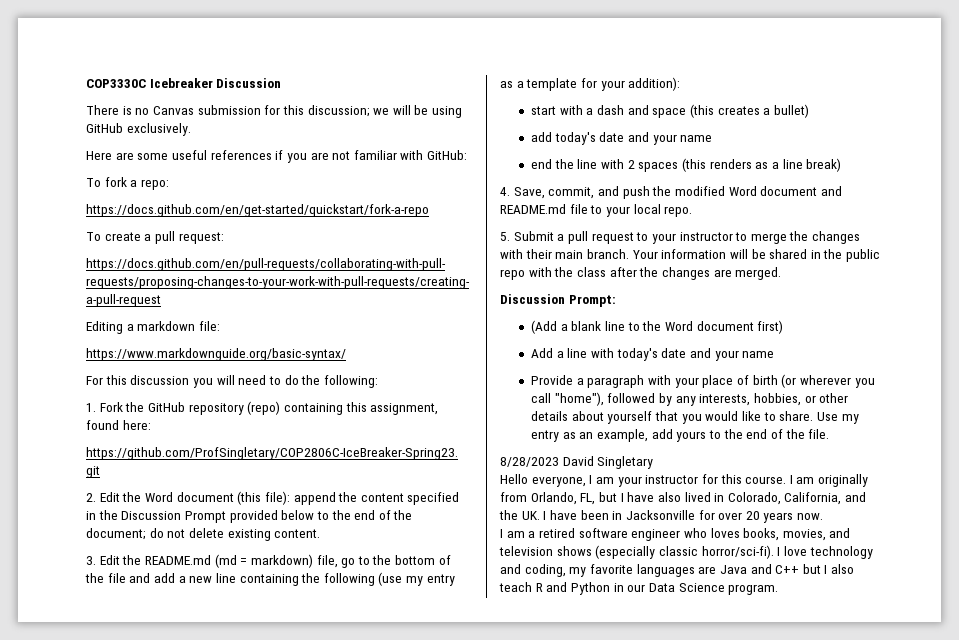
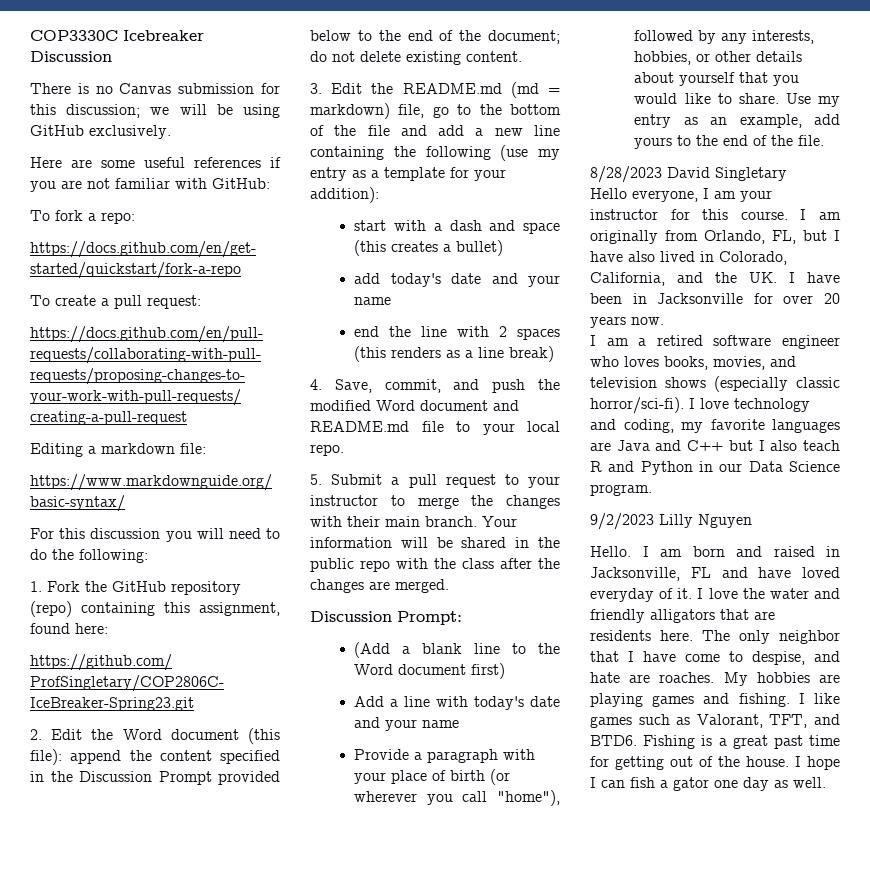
+ 9/2/2023 Lilly Nguyen
+ Hello. I am born and raised in Jacksonville, FL and have loved everyday of it. I love the water and friendly alligators that are residents here. The only neighbor that I have come to despise, and hate are roaches. My hobbies are playing games and fishing. I like games such as Valorant, TFT, and BTD6. Fishing is a great past time for getting out of the house. I hope I can fish a gator one day as well.

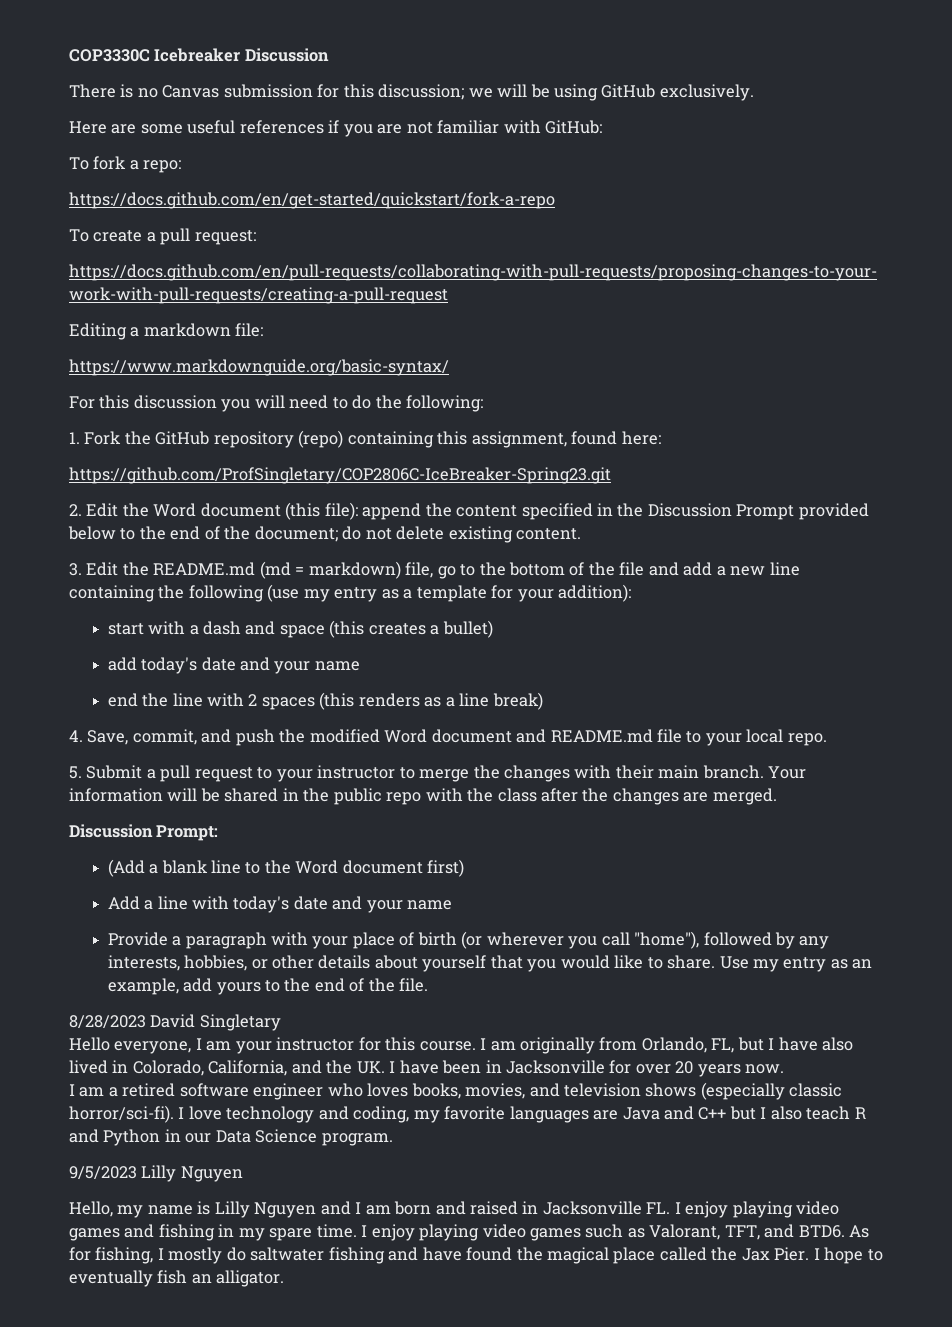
- 9/2/2023 Lilly Nguyen
+ 9/5/2023 Lilly Nguyen
- Hello. I am born and raised in Jacksonville, FL and have loved everyday of it. I love the water and friendly alligators that are residents here. The only neighbor that I have come to despise, and hate are roaches. My hobbies are playing games and fishing. I like games such as Valorant, TFT, and BTD6.
+ Hello, my name is Lilly Nguyen and I am born and raised in Jacksonville FL. I enjoy playing video games and fishing in my spare time. I enjoy playing video games such as Valorant, TFT, and BTD6.
- Fishing is a great past time for getting out of the house. I hope I can fish a gator one day as well.
+ As for fishing, I mostly do saltwater fishing and have found the magical place called the Jax Pier. I hope to eventually fish an alligator.

